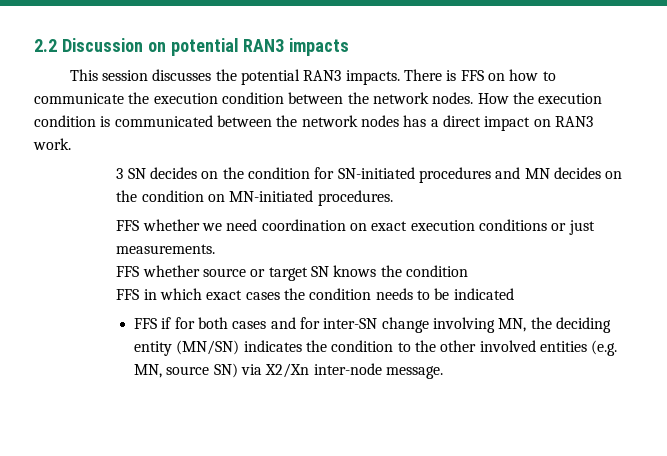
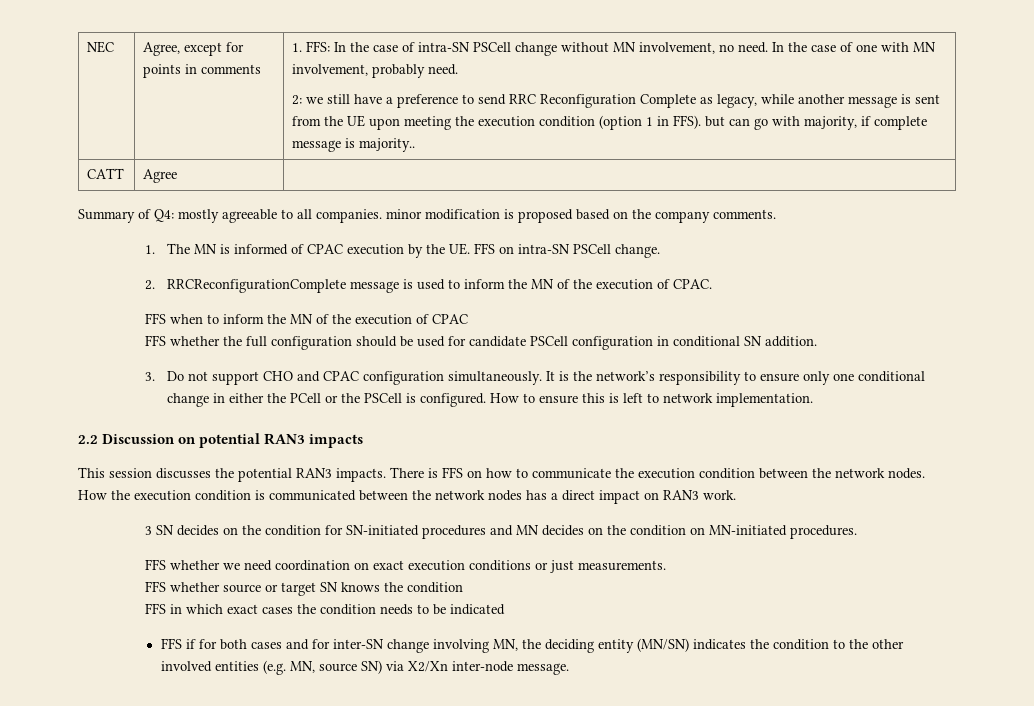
+ NEC | Agree, except for points in comments | 1. FFS: In the case of intra-SN PSCell change without MN involvement, no need. In the case of one with MN involvement, probably need.
+ 2: we still have a preference to send RRC Reconfiguration Complete as legacy, while another message is sent from the UE upon meeting the execution condition (option 1 in FFS). but can go with majority, if complete message is majority..
+ CATT | Agree |
+ Summary of Q4: mostly agreeable to all companies. minor modification is proposed based on the company comments.
+ 1. The MN is informed of CPAC execution by the UE. FFS on intra-SN PSCell change.
+ 2. RRCReconfigurationComplete message is used to inform the MN of the execution of CPAC.
+ FFS when to inform the MN of the execution of CPAC
+ FFS whether the full configuration should be used for candidate PSCell configuration in conditional SN addition.
+ 3. Do not support CHO and CPAC configuration simultaneously. It is the network’s responsibility to ensure only one conditional change in either the PCell or the PSCell is configured. How to ensure this is left to network implementation.

